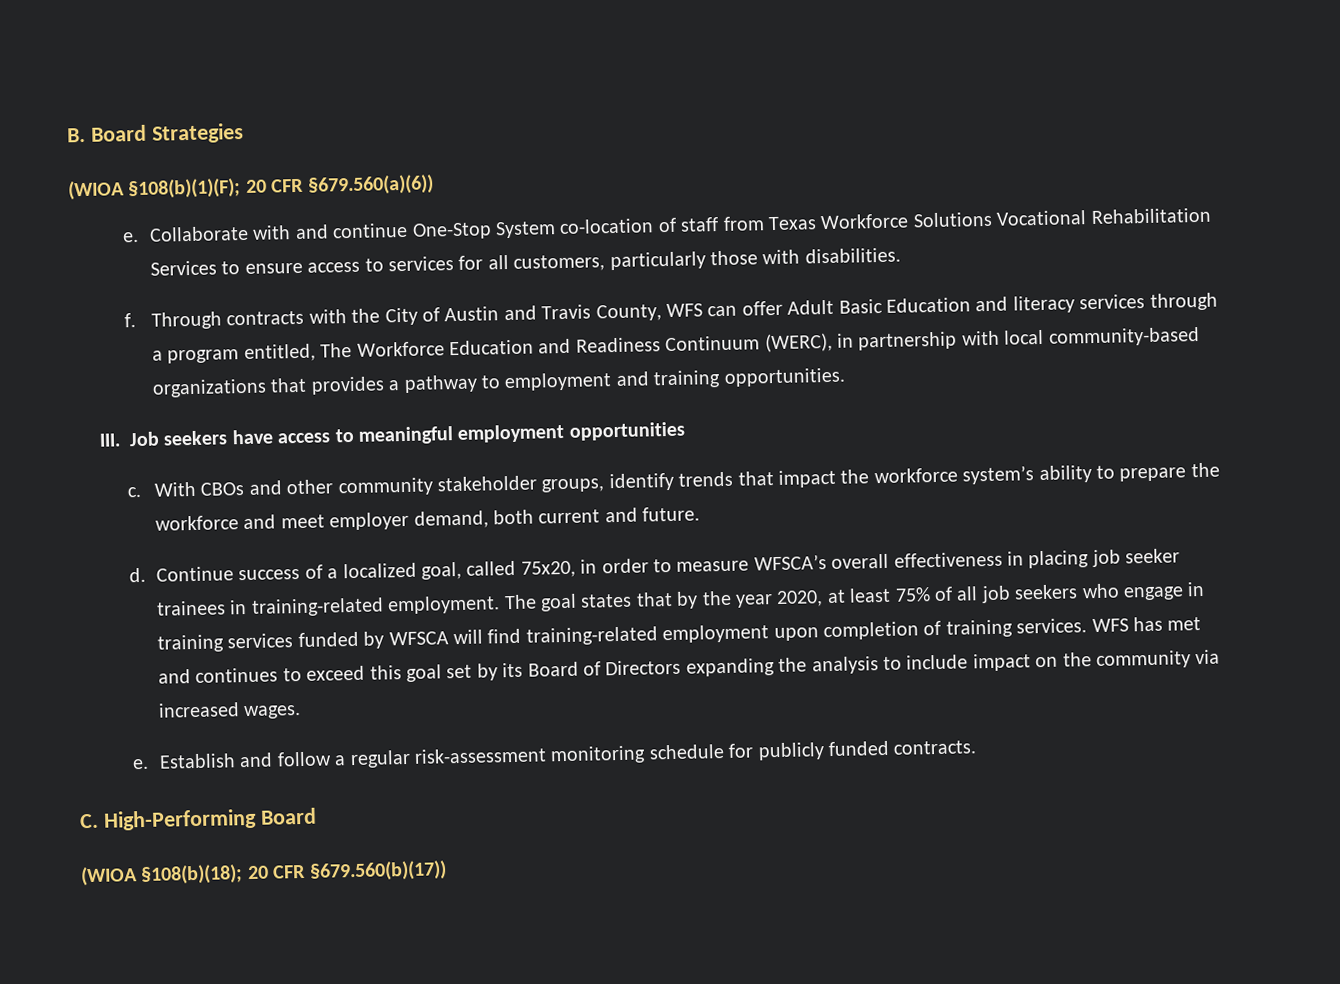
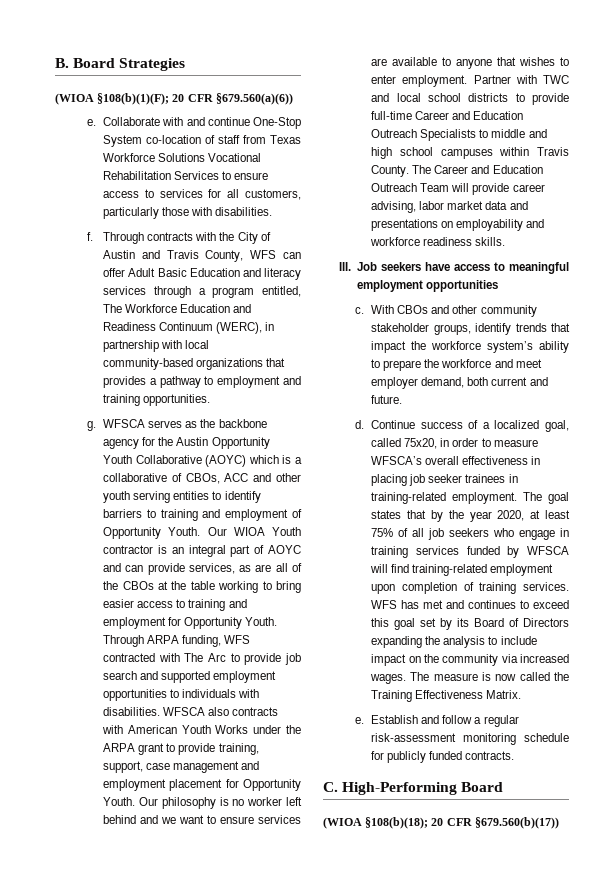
+ g. WFSCA serves as the backbone agency for the Austin Opportunity Youth Collaborative (AOYC) which is a collaborative of CBOs, ACC and other youth serving entities to identify barriers to training and employment of Opportunity Youth. Our WIOA Youth contractor is an integral part of AOYC and can provide services, as are all of the CBOs at the table working to bring easier access to training and employment for Opportunity Youth. Through ARPA funding, WFS contracted with The Arc to provide job search and supported employment opportunities to individuals with disabilities. WFSCA also contracts with American Youth Works under the ARPA grant to provide training, support, case management and employment placement for Opportunity Youth. Our philosophy is no worker left behind and we want to ensure services are available to anyone that wishes to enter employment. Partner with TWC and local school districts to provide full-time Career and Education Outreach Specialists to middle and high school campuses within Travis County. The Career and Education Outreach Team will provide career advising, labor market data and presentations on employability and workforce readiness skills.
+ The measure is now called the Training Effectiveness Matrix.

